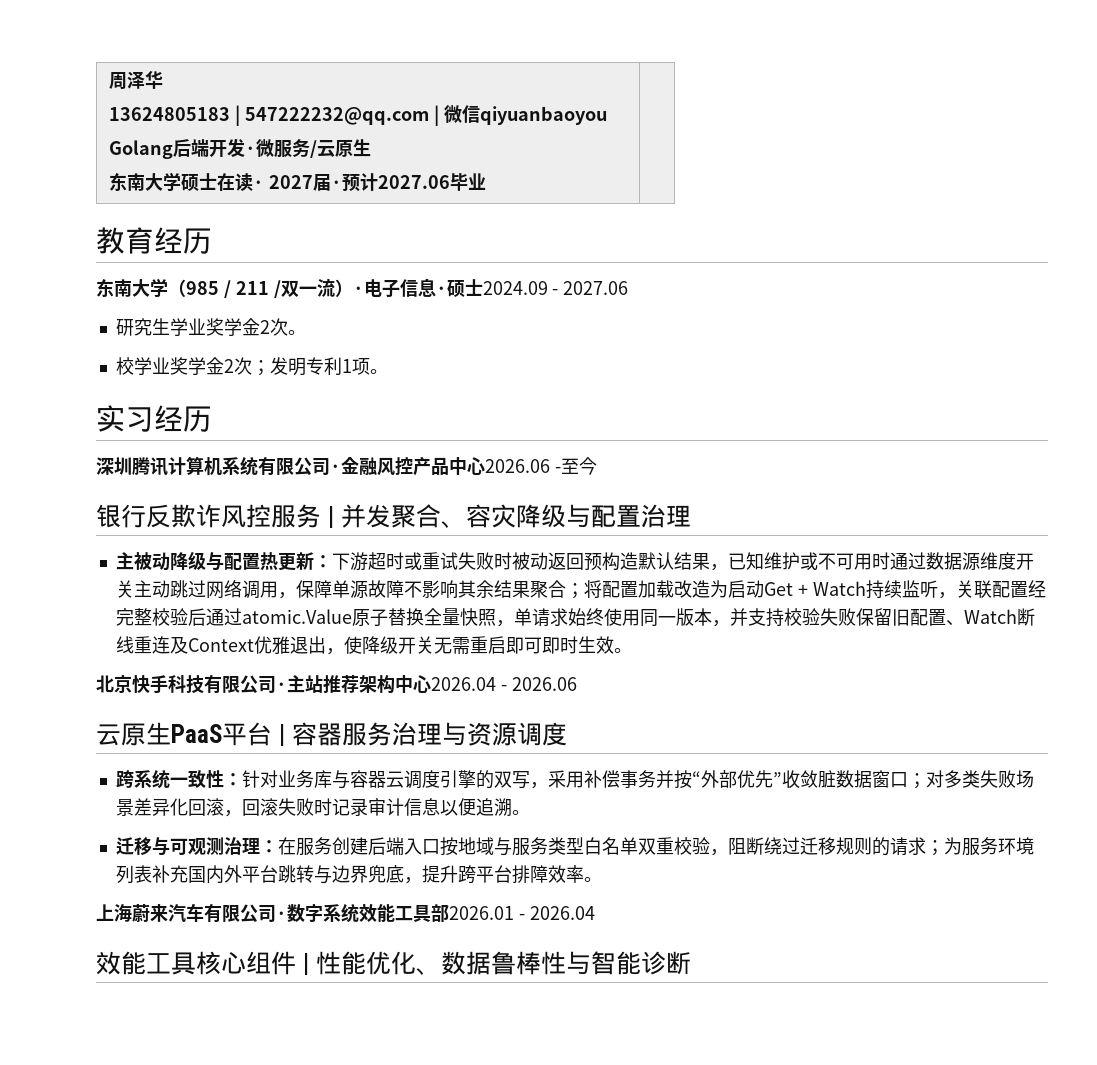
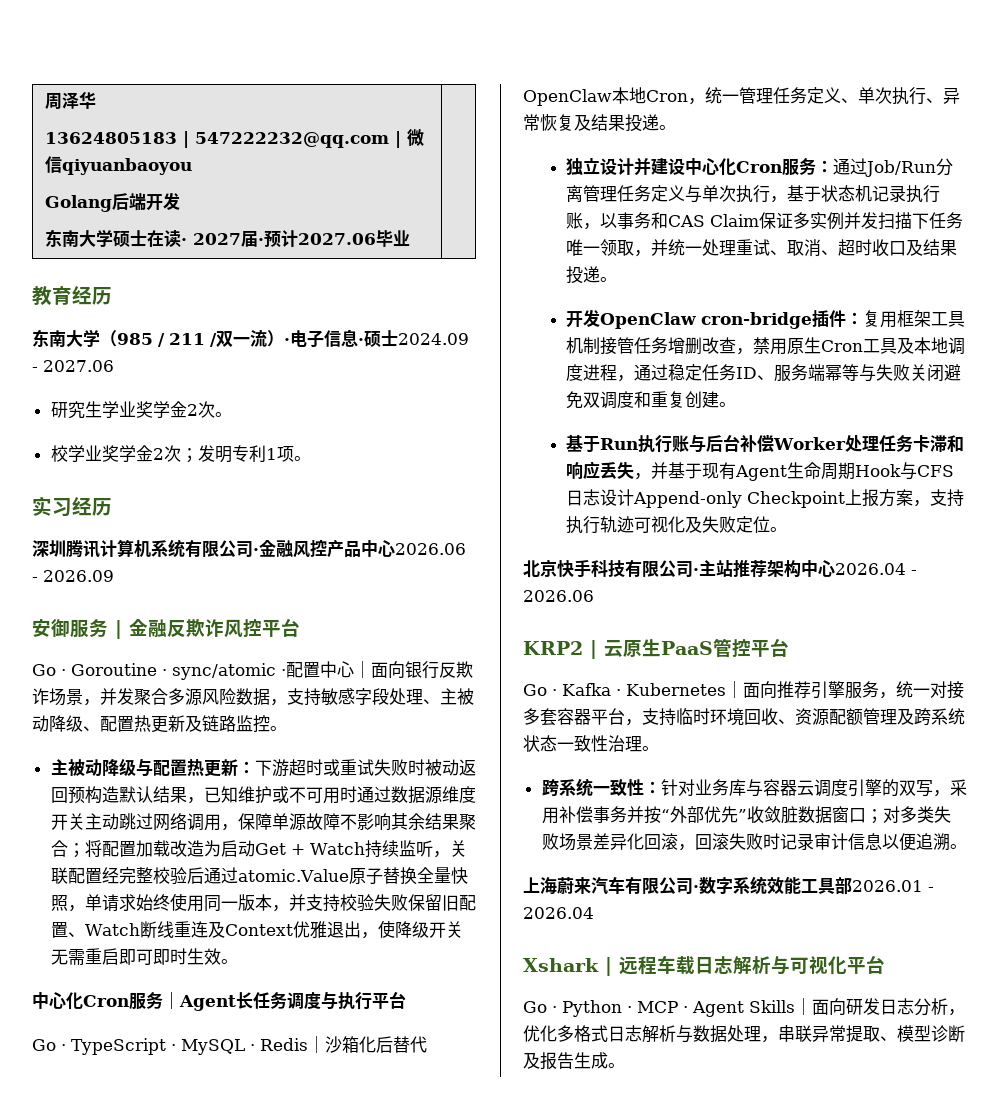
  周泽华
  13624805183 | 547222232@qq.com | 微信qiyuanbaoyou
- Golang后端开发·微服务/云原生
+ Golang后端开发
- 深圳腾讯计算机系统有限公司·金融风控产品中心2026.06 -至今
- 银行反欺诈风控服务 | 并发聚合、容灾降级与配置治理
+ 深圳腾讯计算机系统有限公司·金融风控产品中心2026.06 - 2026.09
+ 安御服务 | 金融反欺诈风控平台
+ Go · Goroutine · sync/atomic ·配置中心｜面向银行反欺诈场景，并发聚合多源风险数据，支持敏感字段处理、主被动降级、配置热更新及链路监控。
+ 中心化Cron服务｜Agent长任务调度与执行平台
+ Go · TypeScript · MySQL · Redis｜沙箱化后替代OpenClaw本地Cron，统一管理任务定义、单次执行、异常恢复及结果投递。
+ 独立设计并建设中心化Cron服务：通过Job/Run分离管理任务定义与单次执行，基于状态机记录执行账，以事务和CAS Claim保证多实例并发扫描下任务唯一领取，并统一处理重试、取消、超时收口及结果投递。
+ 开发OpenClaw cron-bridge插件：复用框架工具机制接管任务增删改查，禁用原生Cron工具及本地调度进程，通过稳定任务ID、服务端幂等与失败关闭避免双调度和重复创建。
+ 基于Run执行账与后台补偿Worker处理任务卡滞和响应丢失，并基于现有Agent生命周期Hook与CFS日志设计Append-only Checkpoint上报方案，支持执行轨迹可视化及失败定位。
- 云原生PaaS平台 | 容器服务治理与资源调度
+ KRP2 | 云原生PaaS管控平台
+ Go · Kafka · Kubernetes｜面向推荐引擎服务，统一对接多套容器平台，支持临时环境回收、资源配额管理及跨系统状态一致性治理。
- 迁移与可观测治理：在服务创建后端入口按地域与服务类型白名单双重校验，阻断绕过迁移规则的请求；为服务环境列表补充国内外平台跳转与边界兜底，提升跨平台排障效率。
- 效能工具核心组件 | 性能优化、数据鲁棒性与智能诊断
+ Xshark | 远程车载日志解析与可视化平台
+ Go · Python · MCP · Agent Skills｜面向研发日志分析，优化多格式日志解析与数据处理，串联异常提取、模型诊断及报告生成。

